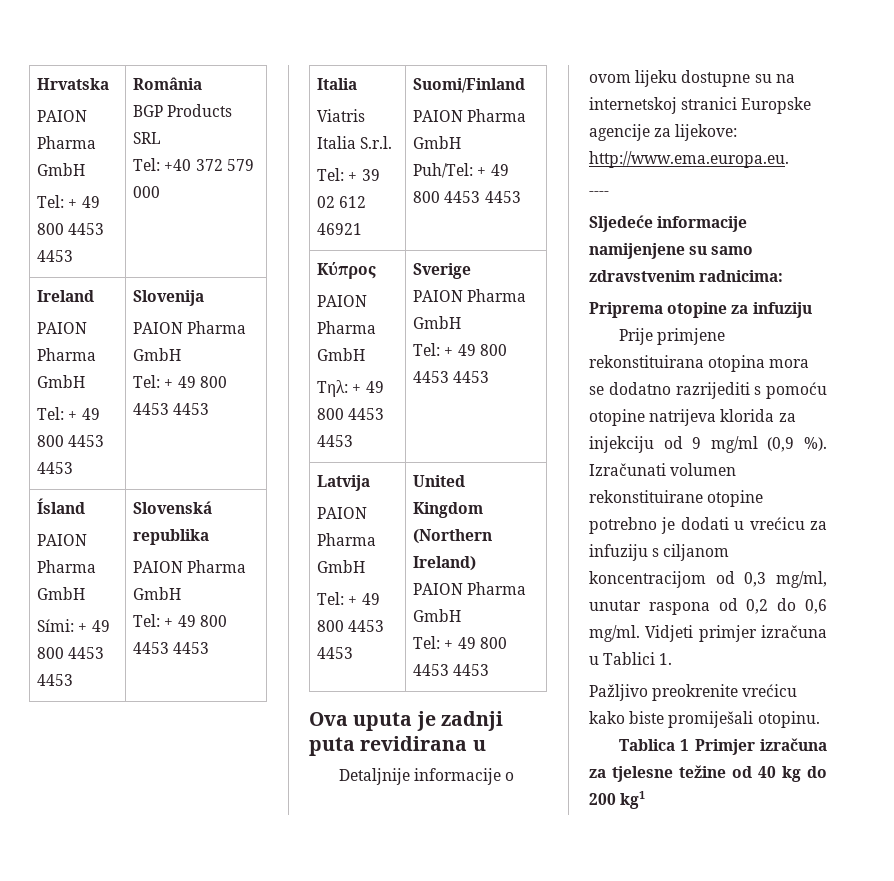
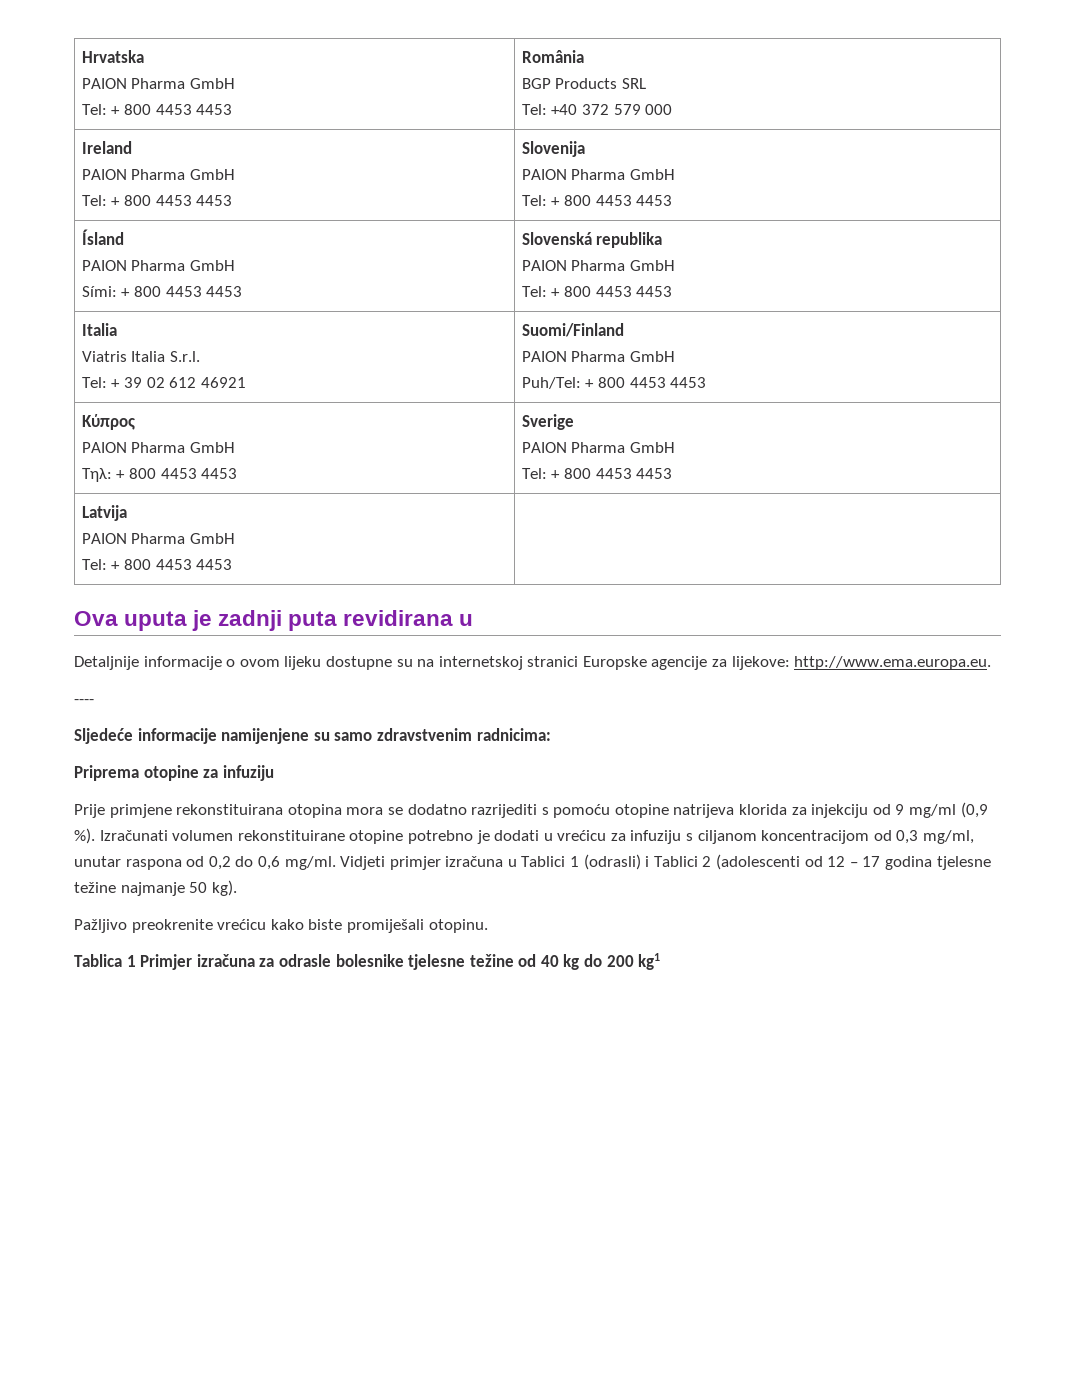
  Hrvatska
  PAION Pharma GmbH
- Tel: + 49 800 4453 4453 | România
+ Tel: + 800 4453 4453 | România
  Ireland
  PAION Pharma GmbH
- Tel: + 49 800 4453 4453 | Slovenija
+ Tel: + 800 4453 4453 | Slovenija
  PAION Pharma GmbH
- Tel: + 49 800 4453 4453
+ Tel: + 800 4453 4453
  Ísland
  PAION Pharma GmbH
- Sími: + 49 800 4453 4453 | Slovenská republika
+ Sími: + 800 4453 4453 | Slovenská republika
  PAION Pharma GmbH
- Tel: + 49 800 4453 4453
+ Tel: + 800 4453 4453
  Italia
  Viatris Italia S.r.l.
  Tel: + 39 02 612 46921 | Suomi/Finland
  PAION Pharma GmbH
- Puh/Tel: + 49 800 4453 4453
+ Puh/Tel: + 800 4453 4453
  Κύπρος
  PAION Pharma GmbH
- Τηλ: + 49 800 4453 4453 | Sverige
+ Τηλ: + 800 4453 4453 | Sverige
  PAION Pharma GmbH
- Tel: + 49 800 4453 4453
+ Tel: + 800 4453 4453
  Latvija
  PAION Pharma GmbH
- Tel: + 49 800 4453 4453 | United Kingdom (Northern Ireland)
- PAION Pharma GmbH
- Tel: + 49 800 4453 4453
+ Tel: + 800 4453 4453 |
- Vidjeti primjer izračuna u Tablici 1.
+ Vidjeti primjer izračuna u Tablici 1 (odrasli) i Tablici 2 (adolescenti od 12 – 17 godina tjelesne težine najmanje 50 kg).
- Tablica 1 Primjer izračuna za tjelesne težine od 40 kg do 200 kg1
+ Tablica 1 Primjer izračuna za odrasle bolesnike tjelesne težine od 40 kg do 200 kg1

